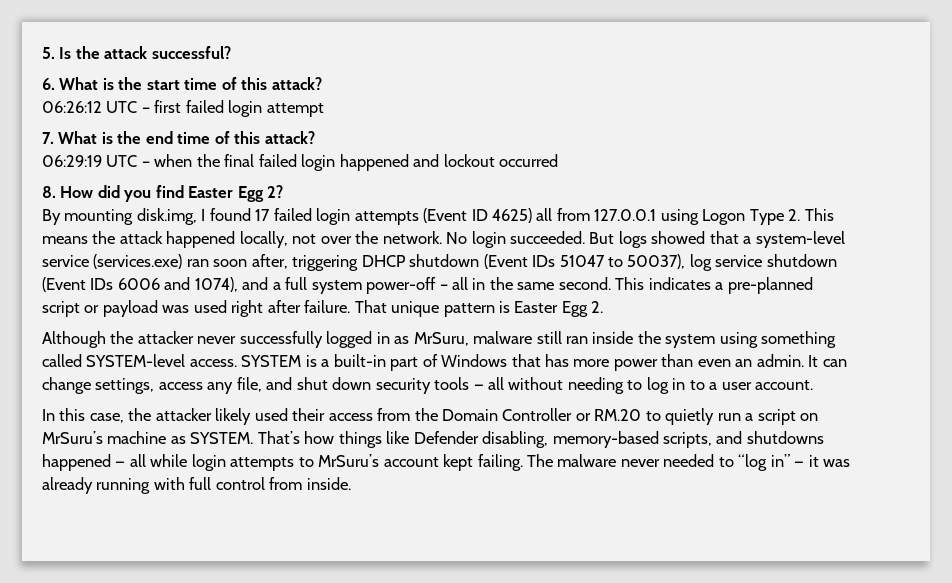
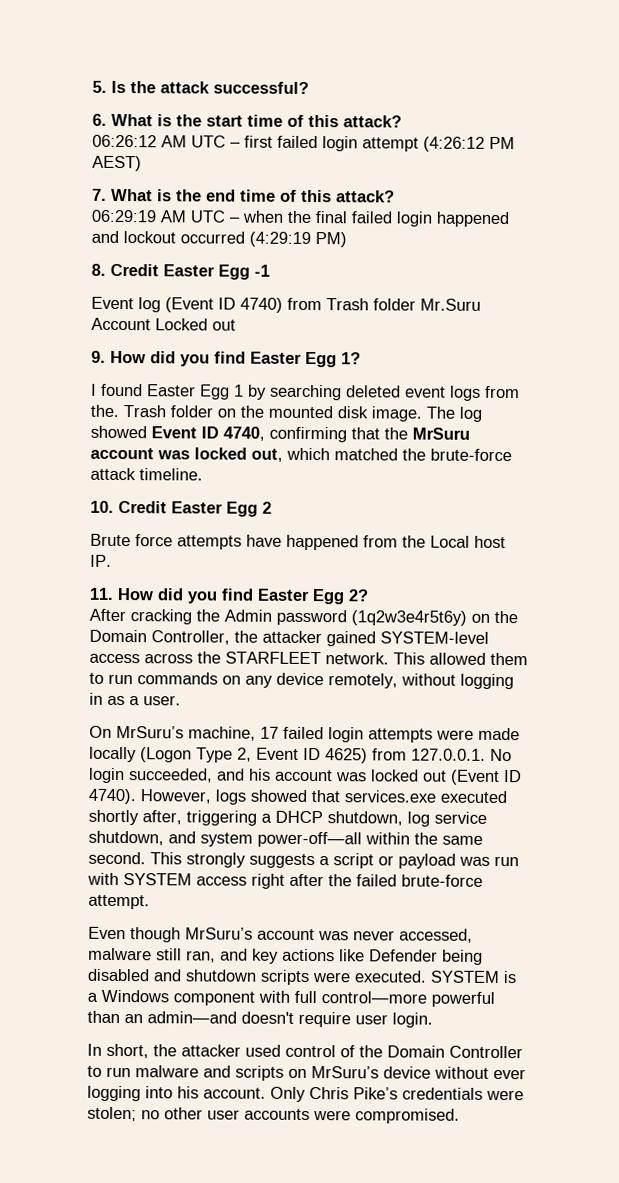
- 06:26:12 UTC – first failed login attempt
+ 06:26:12 AM UTC – first failed login attempt (4:26:12 PM AEST)
- 06:29:19 UTC – when the final failed login happened and lockout occurred
+ 06:29:19 AM UTC – when the final failed login happened and lockout occurred (4:29:19 PM)
- 8. How did you find Easter Egg 2?
+ 8. Credit Easter Egg -1
+ Event log (Event ID 4740) from Trash folder Mr.Suru Account Locked out
+ 9. How did you find Easter Egg 1?
+ I found Easter Egg 1 by searching deleted event logs from the. Trash folder on the mounted disk image. The log showed Event ID 4740, confirming that the MrSuru account was locked out, which matched the brute-force attack timeline.
+ 10. Credit Easter Egg 2
+ Brute force attempts have happened from the Local host IP.
+ 11. How did you find Easter Egg 2?
- By mounting disk.img, I found 17 failed login attempts (Event ID 4625) all from 127.0.0.1 using Logon Type 2. This means the attack happened locally, not over the network. No login succeeded. But logs showed that a system-level service (services.exe) ran soon after, triggering DHCP shutdown (Event IDs 51047 to 50037), log service shutdown (Event IDs 6006 and 1074), and a full system power-off – all in the same second.
+ After cracking the Admin password (1q2w3e4r5t6y) on the Domain Controller, the attacker gained SYSTEM-level access across the STARFLEET network. This allowed them to run commands on any device remotely, without logging in as a user.
+ On MrSuru’s machine, 17 failed login attempts were made locally (Logon Type 2, Event ID 4625) from 127.0.0.1. No login succeeded, and his account was locked out (Event ID 4740). However, logs showed that services.exe executed shortly after, triggering a DHCP shutdown, log service shutdown, and system power-off—all within the same second.
- This indicates a pre-planned script or payload was used right after failure. That unique pattern is Easter Egg 2.
- Although the attacker never successfully logged in as MrSuru, malware still ran inside the system using something called SYSTEM-level access. SYSTEM is a built-in part of Windows that has more power than even an admin. It can change settings, access any file, and shut down security tools — all without needing to log in to a user account.
- In this case, the attacker likely used their access from the Domain Controller or RM.20 to quietly run a script on MrSuru’s machine as SYSTEM. That’s how things like Defender disabling, memory-based scripts, and shutdowns happened — all while login attempts to MrSuru’s account kept failing. The malware never needed to “log in” — it was already running with full control from inside.
+ This strongly suggests a script or payload was run with SYSTEM access right after the failed brute-force attempt.
+ Even though MrSuru’s account was never accessed, malware still ran, and key actions like Defender being disabled and shutdown scripts were executed. SYSTEM is a Windows component with full control—more powerful than an admin—and doesn't require user login.
+ In short, the attacker used control of the Domain Controller to run malware and scripts on MrSuru’s device without ever logging into his account. Only Chris Pike’s credentials were stolen; no other user accounts were compromised.

